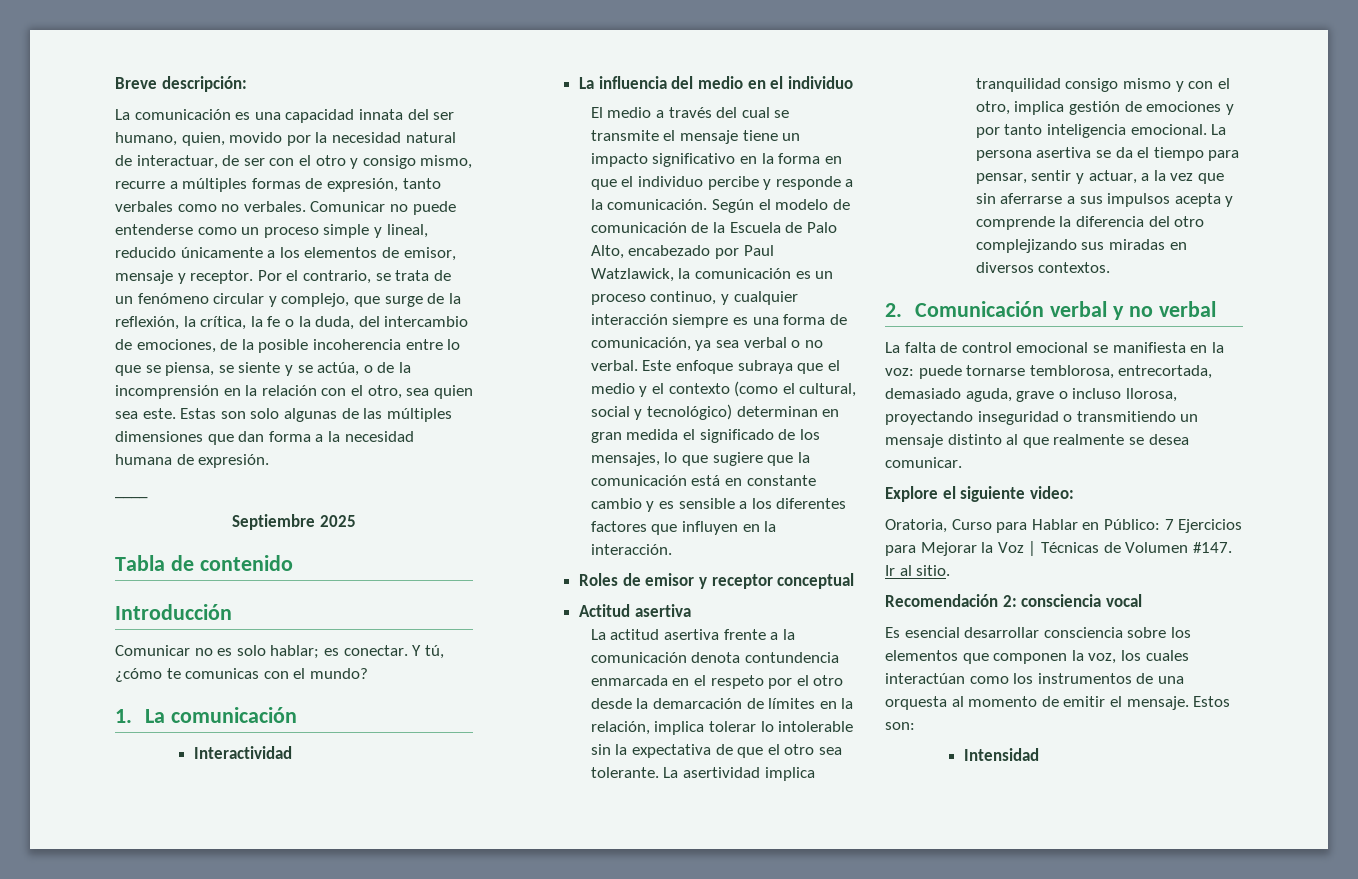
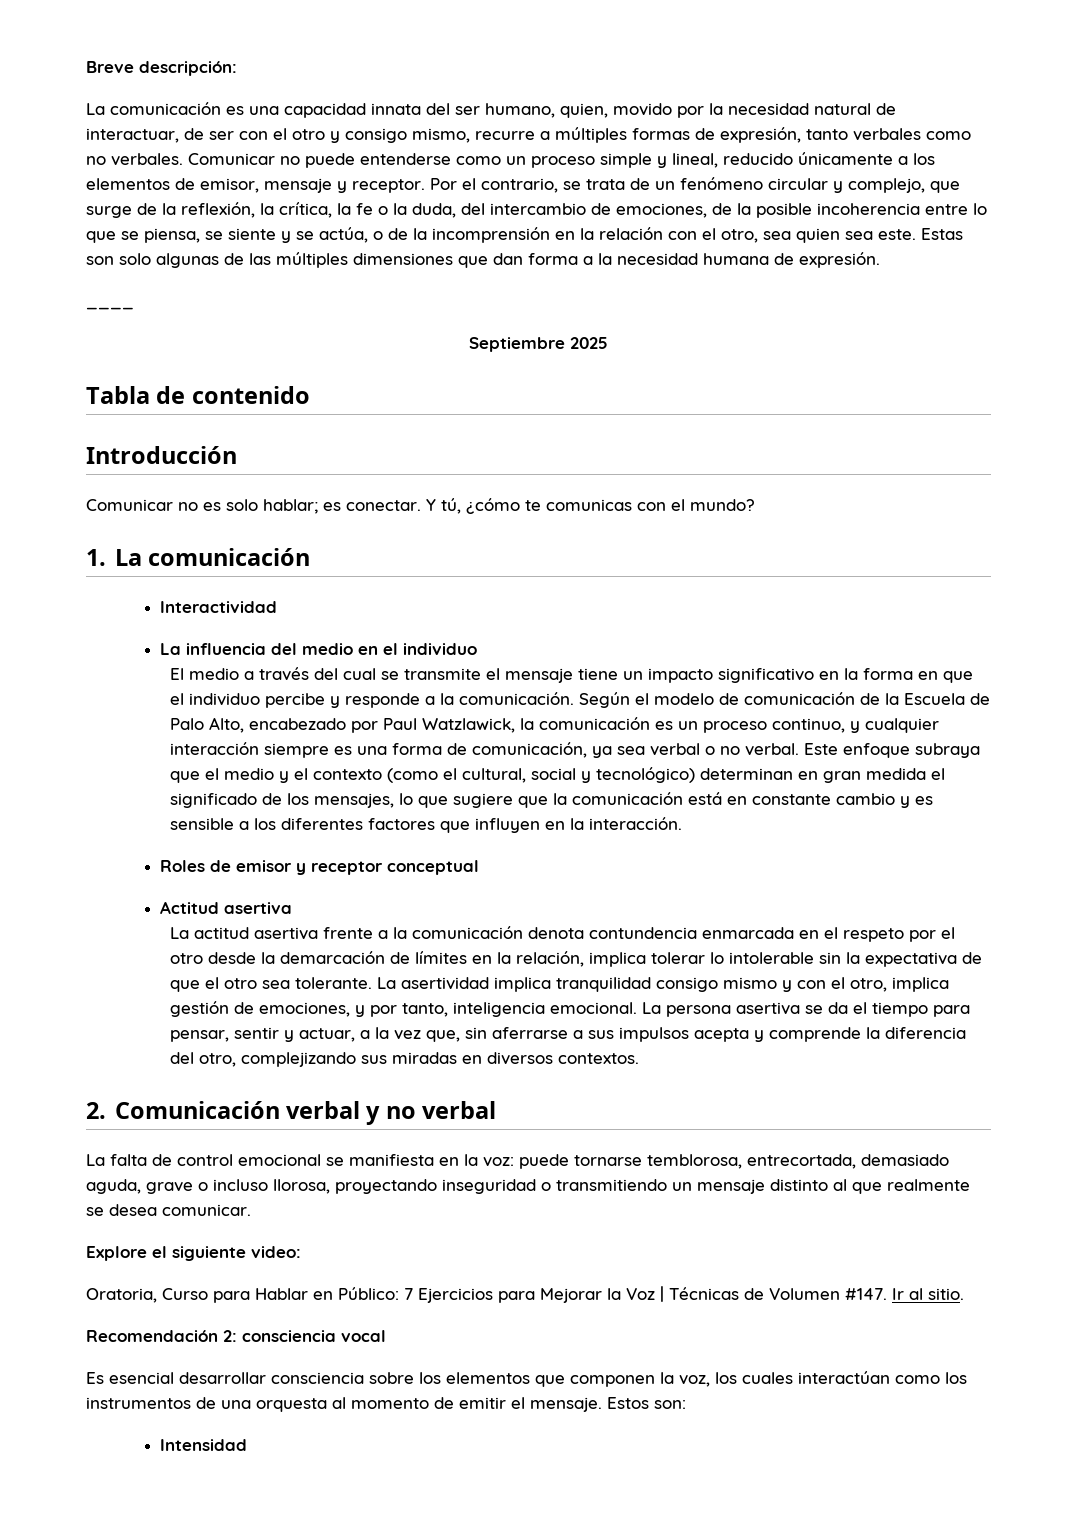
- La asertividad implica tranquilidad consigo mismo y con el otro, implica gestión de emociones y por tanto inteligencia emocional.
+ La asertividad implica tranquilidad consigo mismo y con el otro, implica gestión de emociones, y por tanto, inteligencia emocional.
- La persona asertiva se da el tiempo para pensar, sentir y actuar, a la vez que sin aferrarse a sus impulsos acepta y comprende la diferencia del otro complejizando sus miradas en diversos contextos.
+ La persona asertiva se da el tiempo para pensar, sentir y actuar, a la vez que, sin aferrarse a sus impulsos acepta y comprende la diferencia del otro, complejizando sus miradas en diversos contextos.

